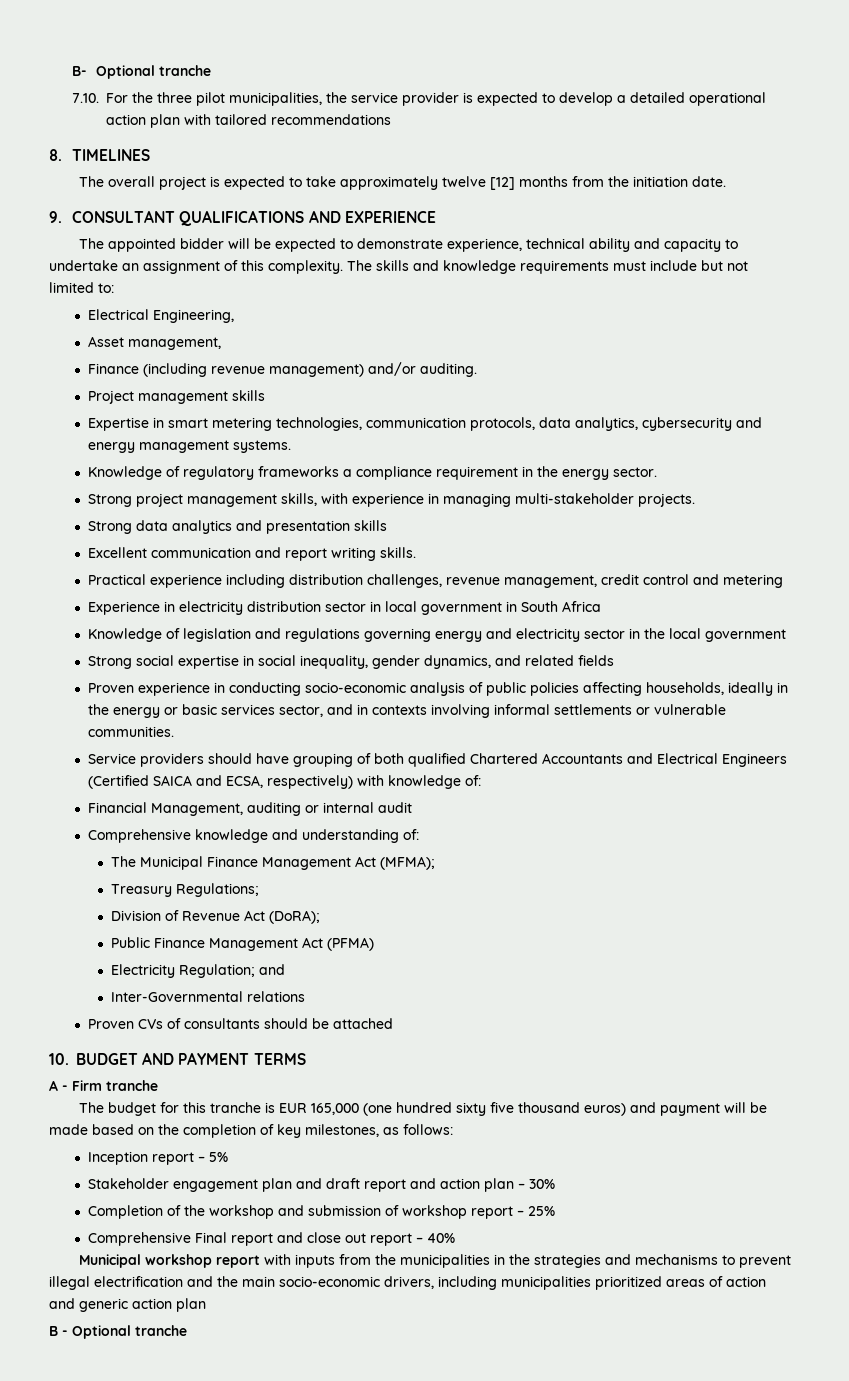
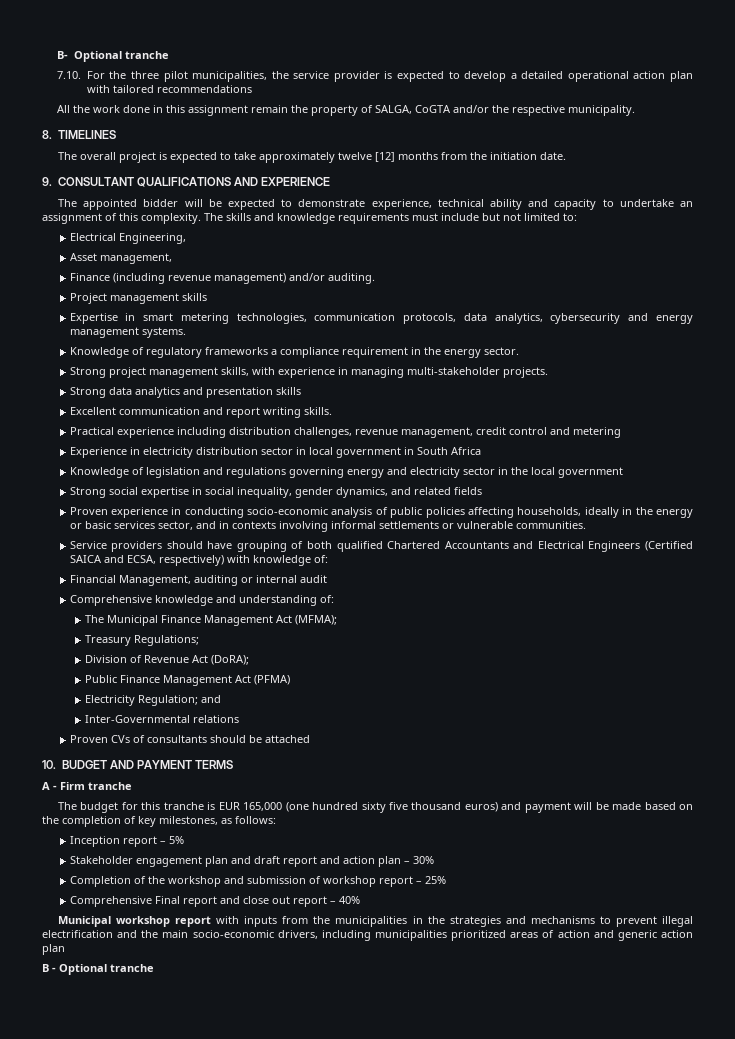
+ All the work done in this assignment remain the property of SALGA, CoGTA and/or the respective municipality.

